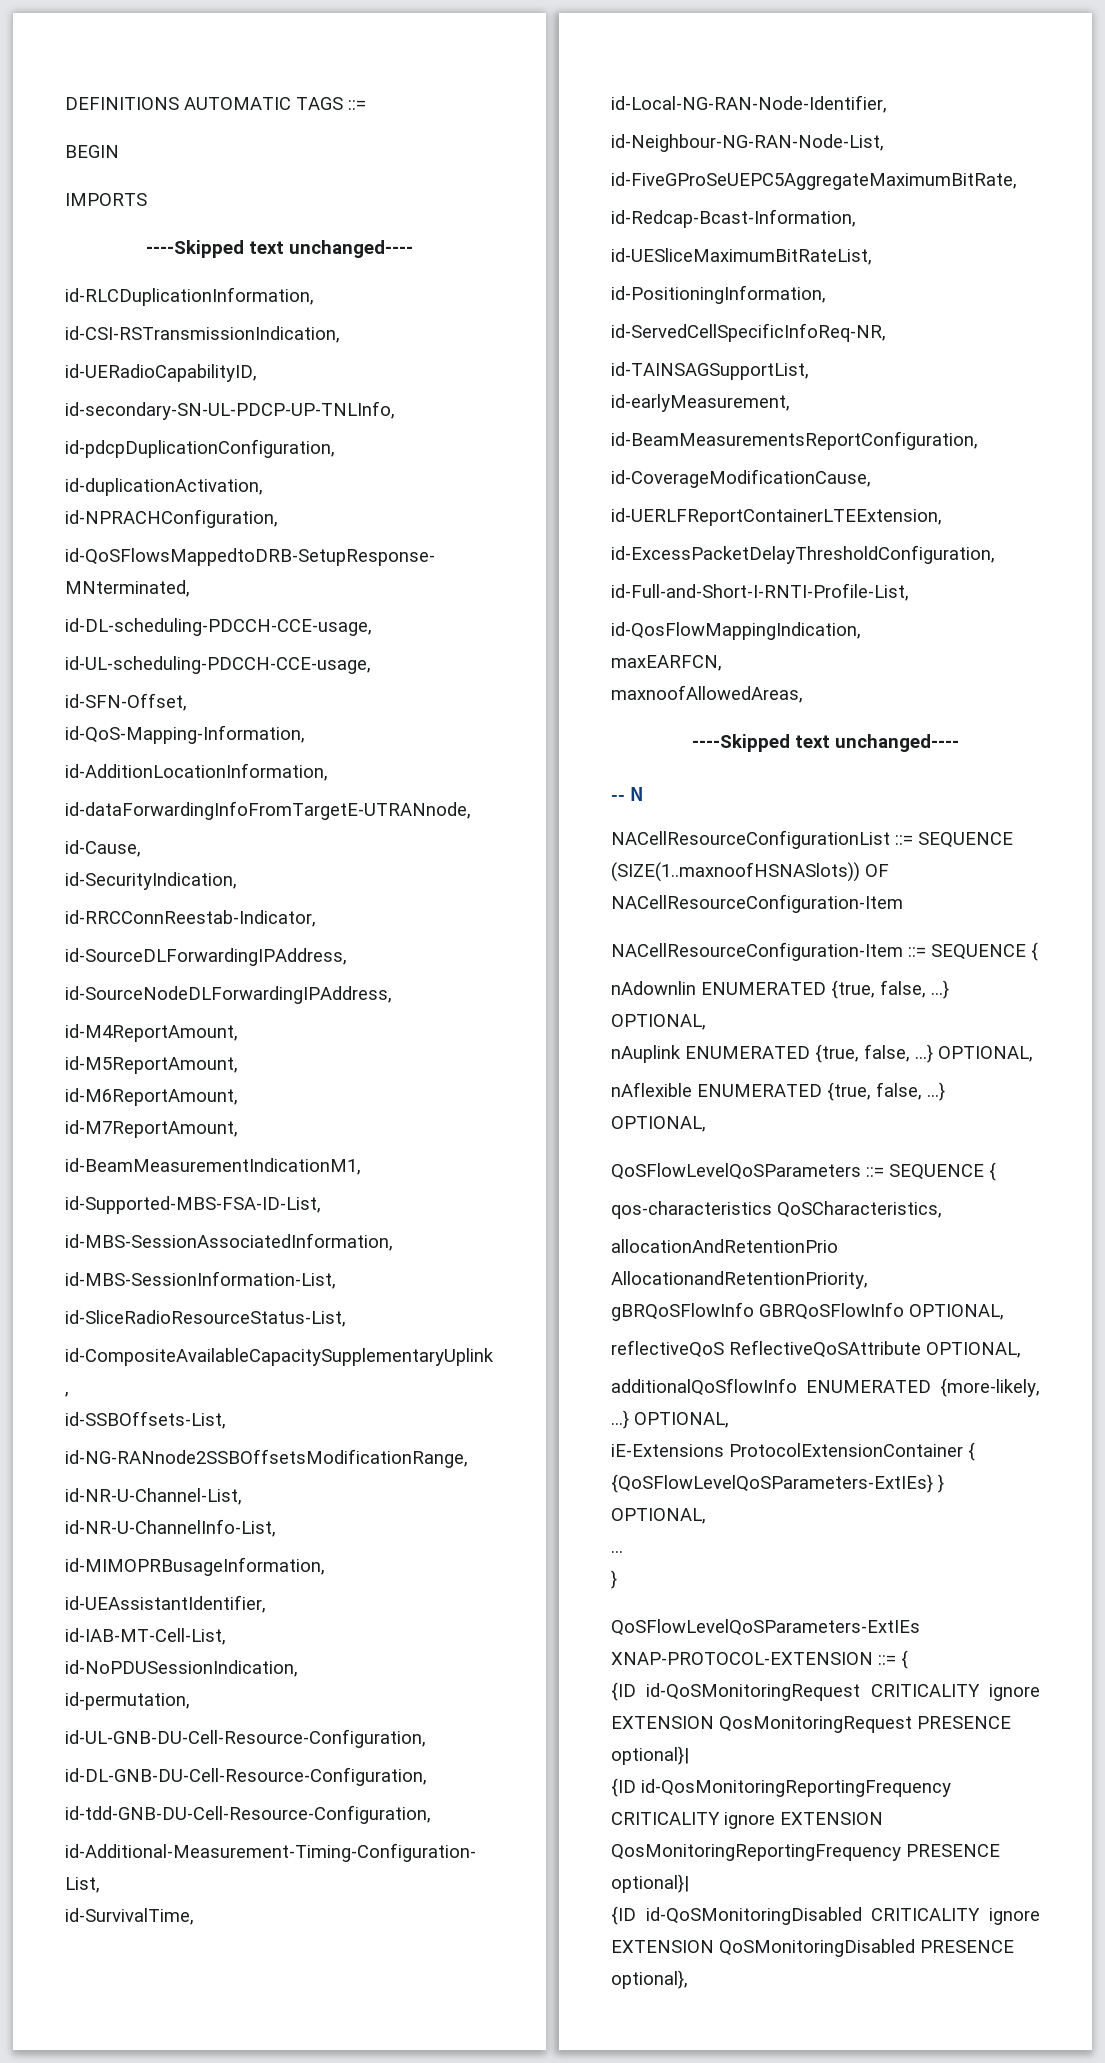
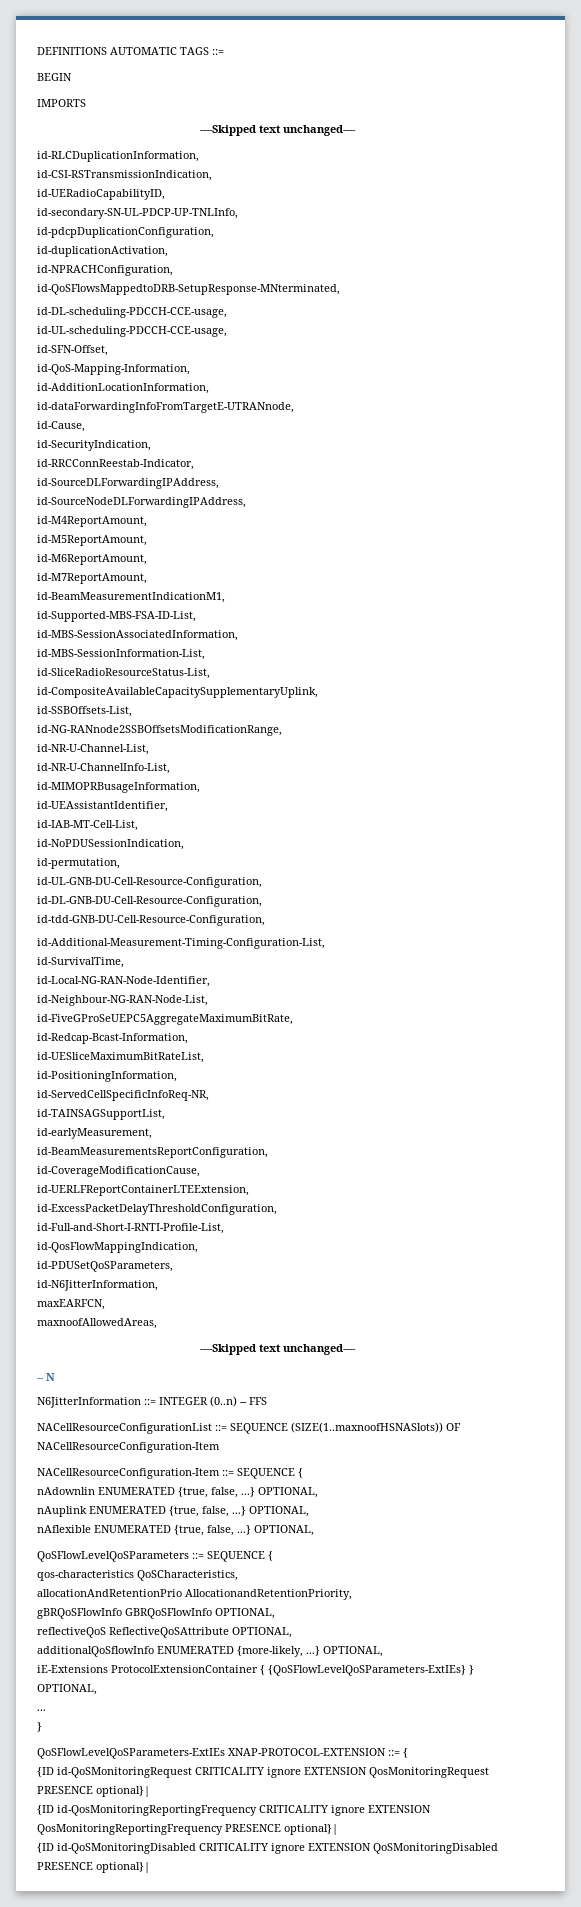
+ id-PDUSetQoSParameters,
+ id-N6JitterInformation,
+ N6JitterInformation ::= INTEGER (0..n) -- FFS
- {ID id-QoSMonitoringDisabled CRITICALITY ignore EXTENSION QoSMonitoringDisabled PRESENCE optional},
+ {ID id-QoSMonitoringDisabled CRITICALITY ignore EXTENSION QoSMonitoringDisabled PRESENCE optional}|

